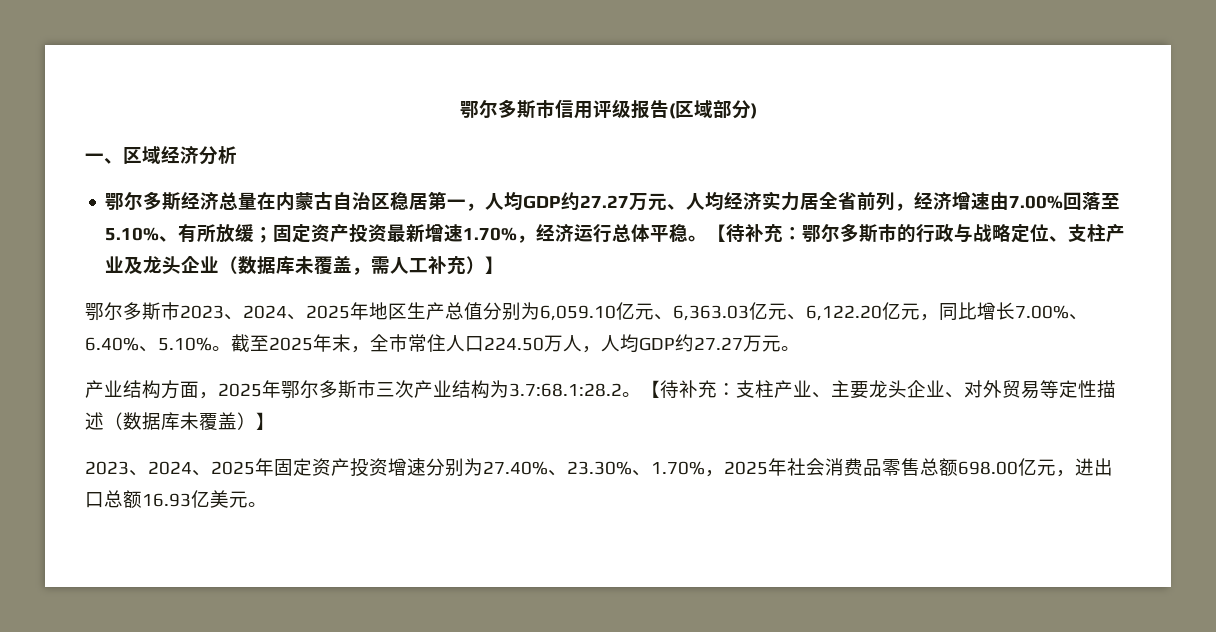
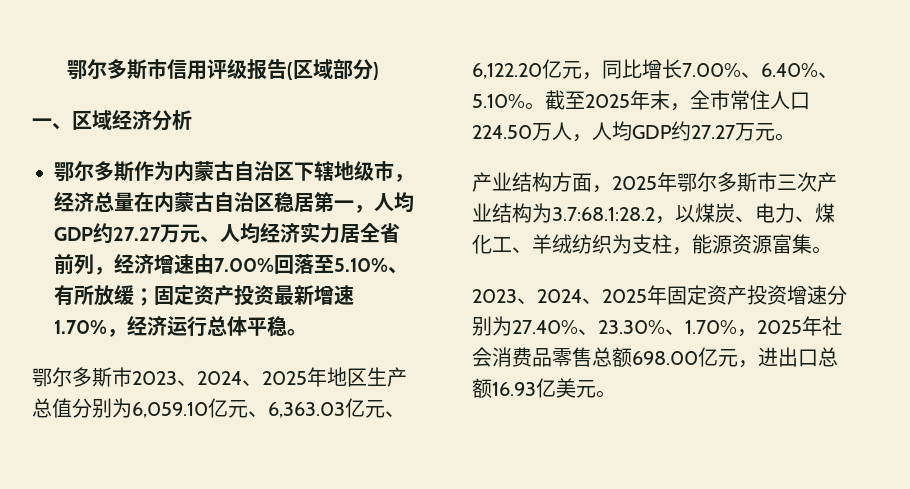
- 鄂尔多斯经济总量在内蒙古自治区稳居第一，人均GDP约27.27万元、人均经济实力居全省前列，经济增速由7.00%回落至5.10%、有所放缓；固定资产投资最新增速1.70%，经济运行总体平稳。【待补充：鄂尔多斯市的行政与战略定位、支柱产业及龙头企业（数据库未覆盖，需人工补充）】
+ 鄂尔多斯作为内蒙古自治区下辖地级市，经济总量在内蒙古自治区稳居第一，人均GDP约27.27万元、人均经济实力居全省前列，经济增速由7.00%回落至5.10%、有所放缓；固定资产投资最新增速1.70%，经济运行总体平稳。
- 产业结构方面，2025年鄂尔多斯市三次产业结构为3.7:68.1:28.2。【待补充：支柱产业、主要龙头企业、对外贸易等定性描述（数据库未覆盖）】
+ 产业结构方面，2025年鄂尔多斯市三次产业结构为3.7:68.1:28.2，以煤炭、电力、煤化工、羊绒纺织为支柱，能源资源富集。

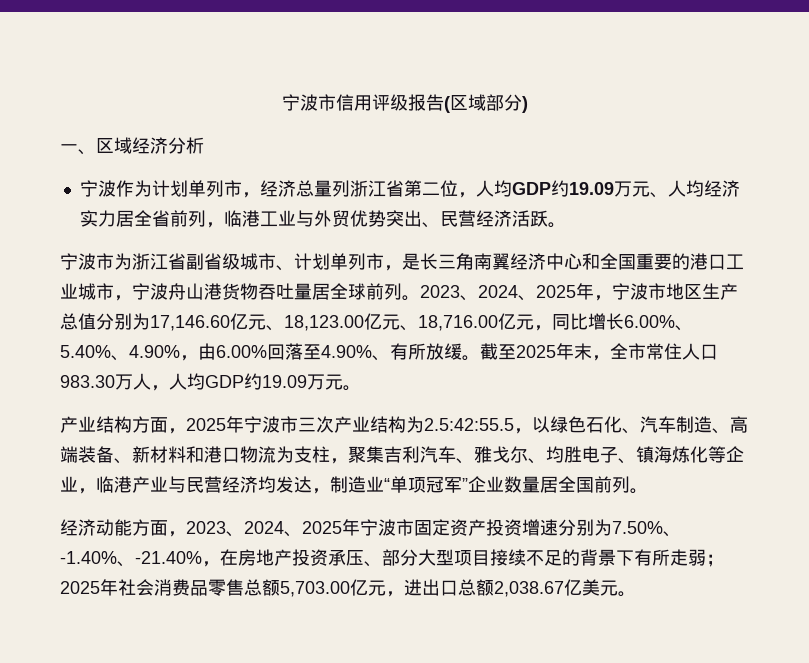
- 鄂尔多斯市信用评级报告(区域部分)
+ 宁波市信用评级报告(区域部分)
- 鄂尔多斯作为内蒙古自治区下辖地级市，经济总量在内蒙古自治区稳居第一，人均GDP约27.27万元、人均经济实力居全省前列，经济增速由7.00%回落至5.10%、有所放缓；固定资产投资最新增速1.70%，经济运行总体平稳。
- 鄂尔多斯市2023、2024、2025年地区生产总值分别为6,059.10亿元、6,363.03亿元、6,122.20亿元，同比增长7.00%、6.40%、5.10%。
+ 宁波作为计划单列市，经济总量列浙江省第二位，人均GDP约19.09万元、人均经济实力居全省前列，临港工业与外贸优势突出、民营经济活跃。
+ 宁波市为浙江省副省级城市、计划单列市，是长三角南翼经济中心和全国重要的港口工业城市，宁波舟山港货物吞吐量居全球前列。2023、2024、2025年，宁波市地区生产总值分别为17,146.60亿元、18,123.00亿元、18,716.00亿元，同比增长6.00%、5.40%、4.90%，由6.00%回落至4.90%、有所放缓。
- 截至2025年末，全市常住人口224.50万人，人均GDP约27.27万元。
+ 截至2025年末，全市常住人口983.30万人，人均GDP约19.09万元。
- 产业结构方面，2025年鄂尔多斯市三次产业结构为3.7:68.1:28.2，以煤炭、电力、煤化工、羊绒纺织为支柱，能源资源富集。
- 2023、2024、2025年固定资产投资增速分别为27.40%、23.30%、1.70%，2025年社会消费品零售总额698.00亿元，进出口总额16.93亿美元。
+ 产业结构方面，2025年宁波市三次产业结构为2.5:42:55.5，以绿色石化、汽车制造、高端装备、新材料和港口物流为支柱，聚集吉利汽车、雅戈尔、均胜电子、镇海炼化等企业，临港产业与民营经济均发达，制造业“单项冠军”企业数量居全国前列。
+ 经济动能方面，2023、2024、2025年宁波市固定资产投资增速分别为7.50%、-1.40%、-21.40%，在房地产投资承压、部分大型项目接续不足的背景下有所走弱；2025年社会消费品零售总额5,703.00亿元，进出口总额2,038.67亿美元。

